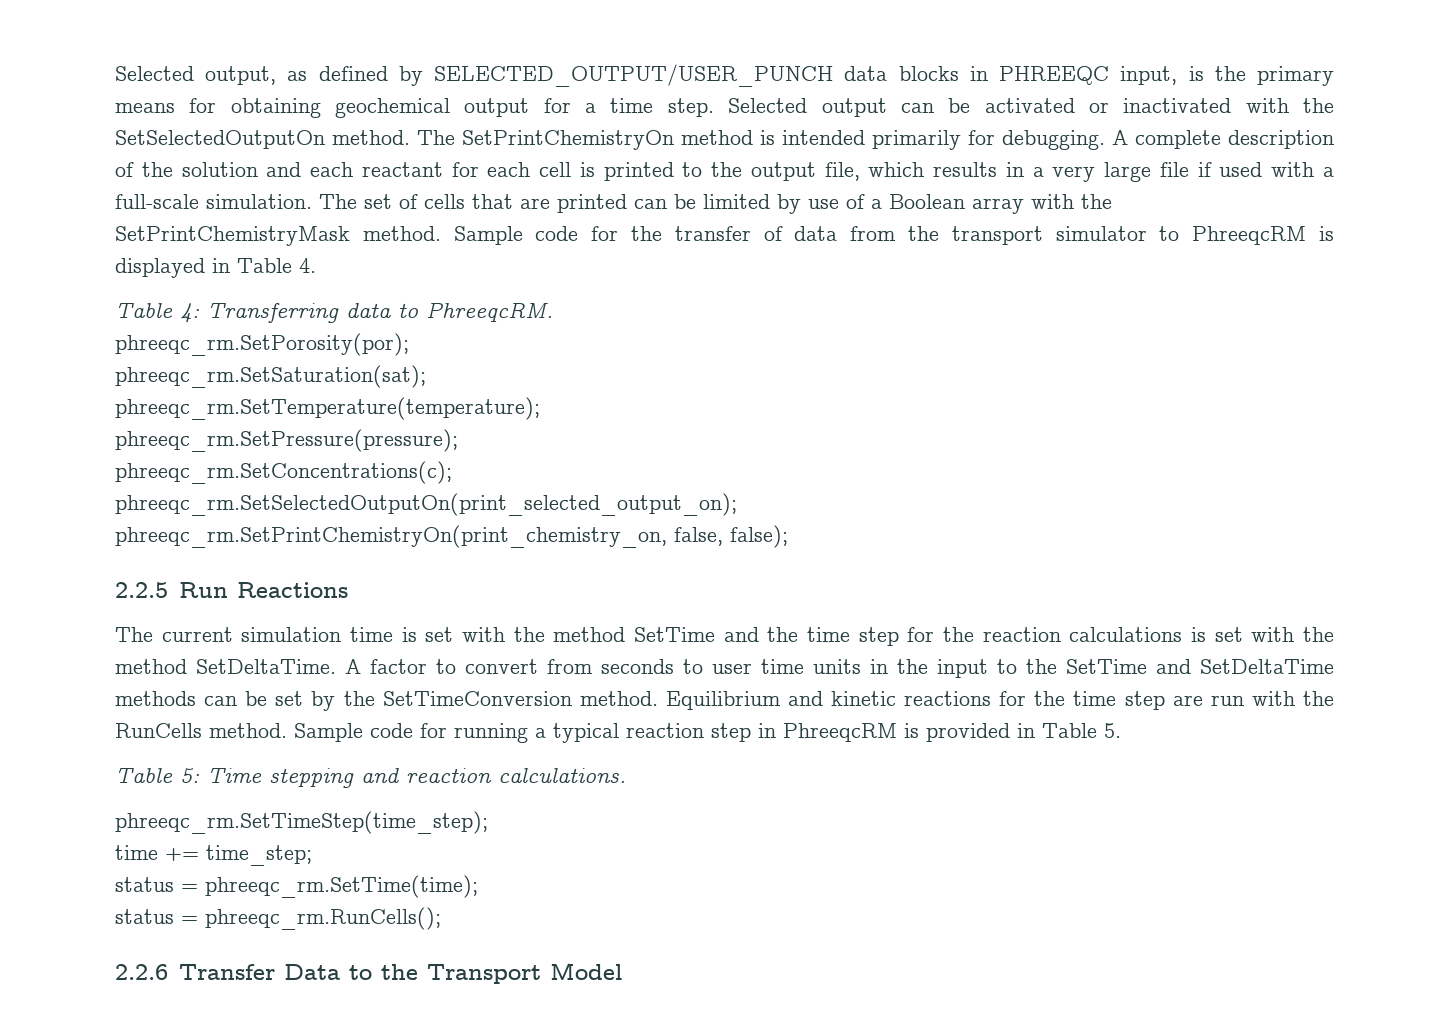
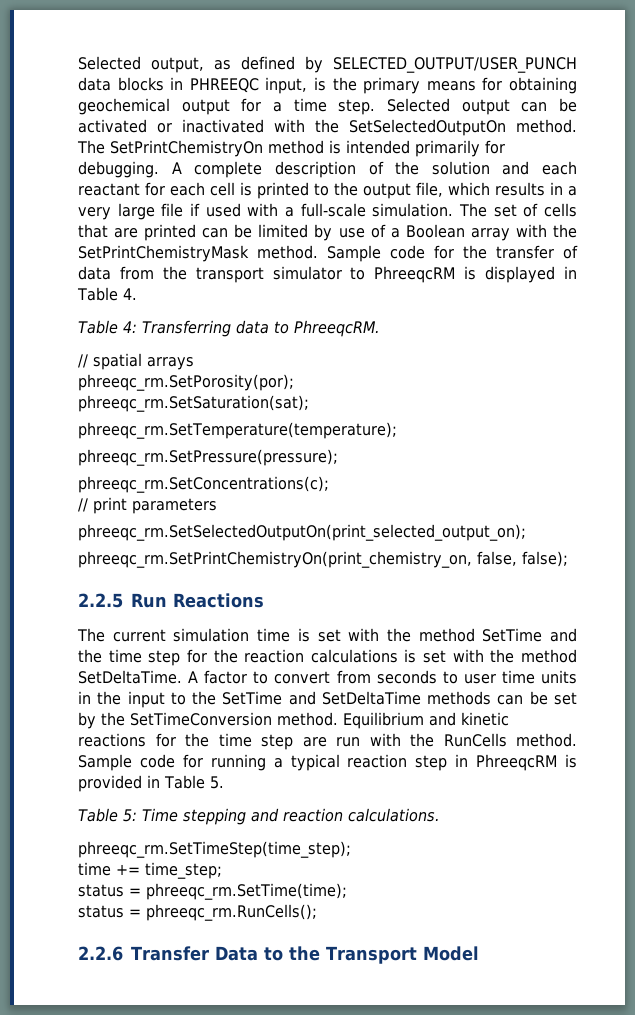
+ // spatial arrays
+ // print parameters

